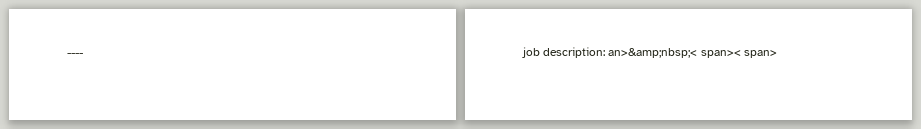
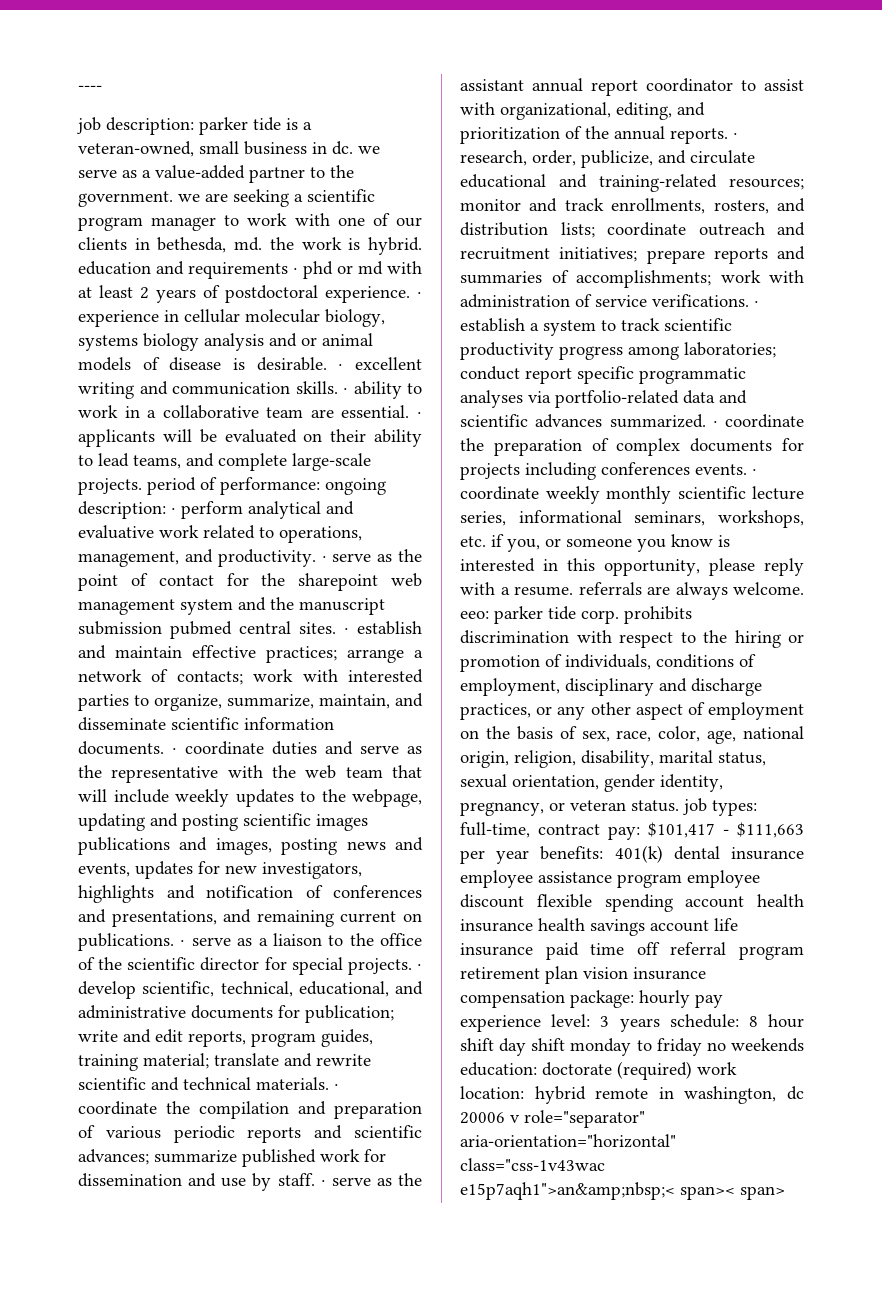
- job description: an>&amp;nbsp;< span>< span>
+ job description: parker tide is a veteran-owned, small business in dc. we serve as a value-added partner to the government. we are seeking a scientific program manager to work with one of our clients in bethesda, md. the work is hybrid. education and requirements · phd or md with at least 2 years of postdoctoral experience. · experience in cellular molecular biology, systems biology analysis and or animal models of disease is desirable. · excellent writing and communication skills. · ability to work in a collaborative team are essential. · applicants will be evaluated on their ability to lead teams, and complete large-scale projects. period of performance: ongoing description: · perform analytical and evaluative work related to operations, management, and productivity. · serve as the point of contact for the sharepoint web management system and the manuscript submission pubmed central sites. · establish and maintain effective practices; arrange a network of contacts; work with interested parties to organize, summarize, maintain, and disseminate scientific information documents. · coordinate duties and serve as the representative with the web team that will include weekly updates to the webpage, updating and posting scientific images publications and images, posting news and events, updates for new investigators, highlights and notification of conferences and presentations, and remaining current on publications. · serve as a liaison to the office of the scientific director for special projects. · develop scientific, technical, educational, and administrative documents for publication; write and edit reports, program guides, training material; translate and rewrite scientific and technical materials. · coordinate the compilation and preparation of various periodic reports and scientific advances; summarize published work for dissemination and use by staff. · serve as the assistant annual report coordinator to assist with organizational, editing, and prioritization of the annual reports. · research, order, publicize, and circulate educational and training-related resources; monitor and track enrollments, rosters, and distribution lists; coordinate outreach and recruitment initiatives; prepare reports and summaries of accomplishments; work with administration of service verifications. · establish a system to track scientific productivity progress among laboratories; conduct report specific programmatic analyses via portfolio-related data and scientific advances summarized. · coordinate the preparation of complex documents for projects including conferences events. · coordinate weekly monthly scientific lecture series, informational seminars, workshops, etc. if you, or someone you know is interested in this opportunity, please reply with a resume. referrals are always welcome. eeo: parker tide corp. prohibits discrimination with respect to the hiring or promotion of individuals, conditions of employment, disciplinary and discharge practices, or any other aspect of employment on the basis of sex, race, color, age, national origin, religion, disability, marital status, sexual orientation, gender identity, pregnancy, or veteran status. job types: full-time, contract pay: $101,417 - $111,663 per year benefits: 401(k) dental insurance employee assistance program employee discount flexible spending account health insurance health savings account life insurance paid time off referral program retirement plan vision insurance compensation package: hourly pay experience level: 3 years schedule: 8 hour shift day shift monday to friday no weekends education: doctorate (required) work location: hybrid remote in washington, dc 20006 v role="separator" aria-orientation="horizontal" class="css-1v43wac e15p7aqh1">an&amp;nbsp;< span>< span>

